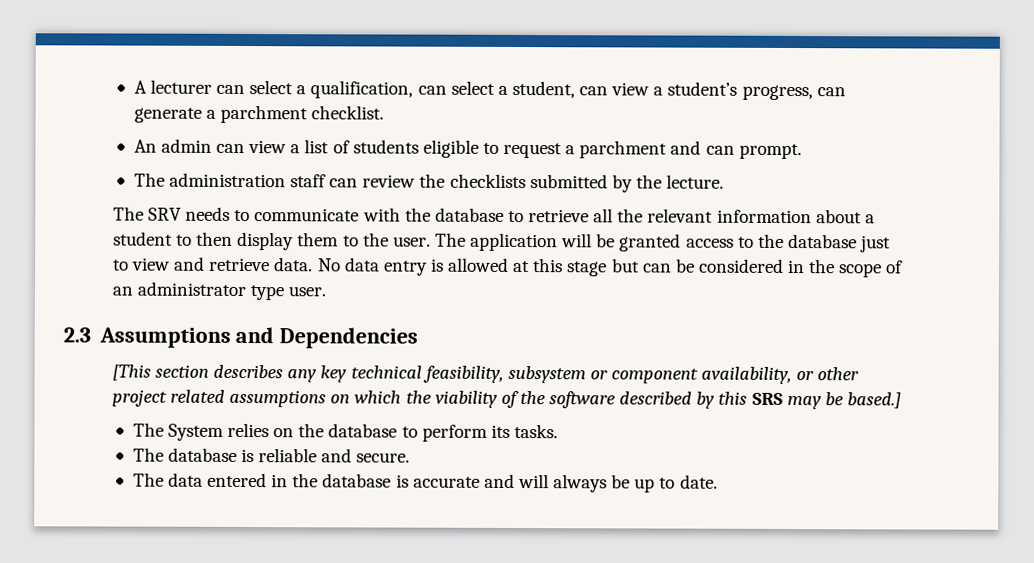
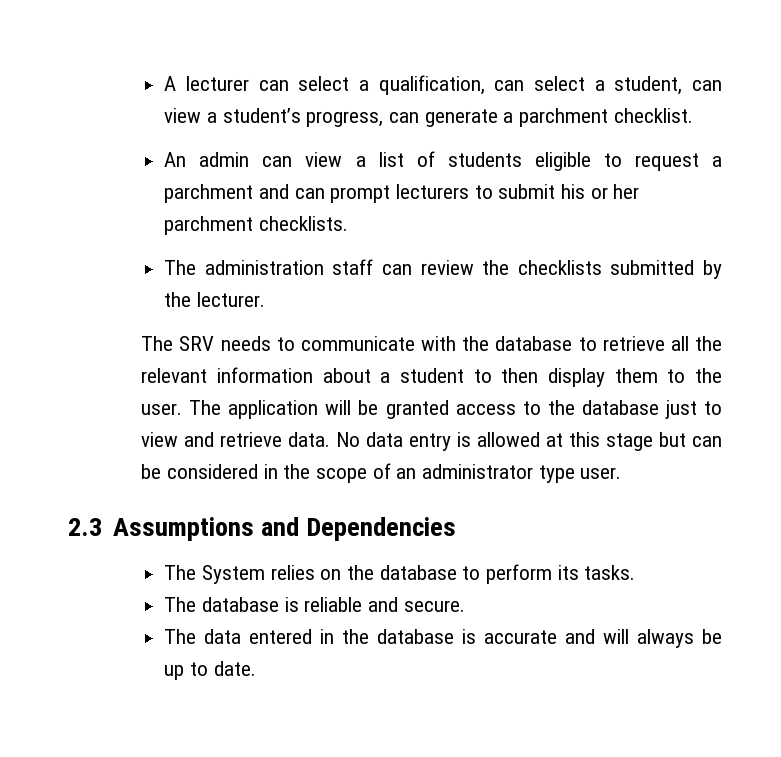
- An admin can view a list of students eligible to request a parchment and can prompt.
+ An admin can view a list of students eligible to request a parchment and can prompt lecturers to submit his or her parchment checklists.
- The administration staff can review the checklists submitted by the lecture.
+ The administration staff can review the checklists submitted by the lecturer.
- [This section describes any key technical feasibility, subsystem or component availability, or other project related assumptions on which the viability of the software described by this SRS may be based.]

